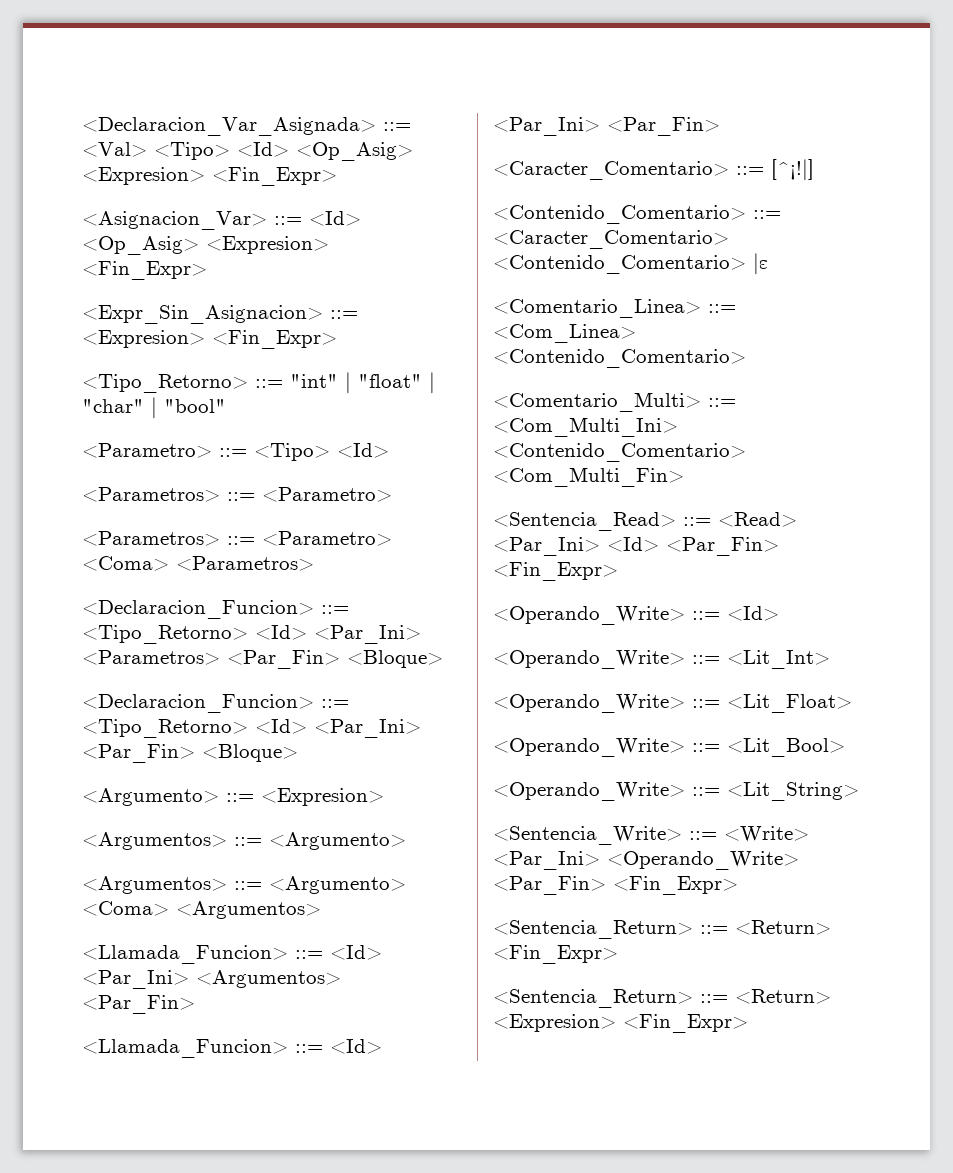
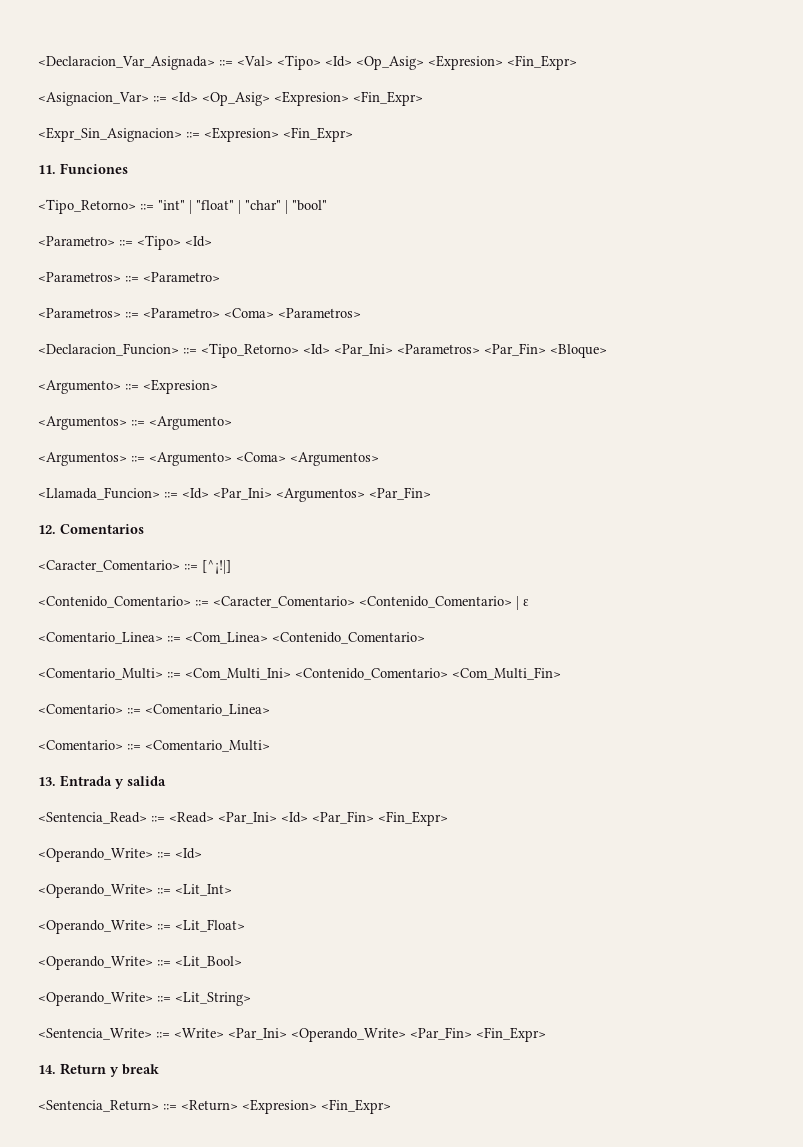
+ 11. Funciones
- <Declaracion_Funcion> ::= <Tipo_Retorno> <Id> <Par_Ini> <Par_Fin> <Bloque>
- <Llamada_Funcion> ::= <Id> <Par_Ini> <Par_Fin>
+ 12. Comentarios
- <Contenido_Comentario> ::= <Caracter_Comentario> <Contenido_Comentario> |ε
+ <Contenido_Comentario> ::= <Caracter_Comentario> <Contenido_Comentario> | ε
+ <Comentario> ::= <Comentario_Linea>
+ <Comentario> ::= <Comentario_Multi>
+ 13. Entrada y salida
- <Sentencia_Return> ::= <Return> <Fin_Expr>
+ 14. Return y break

